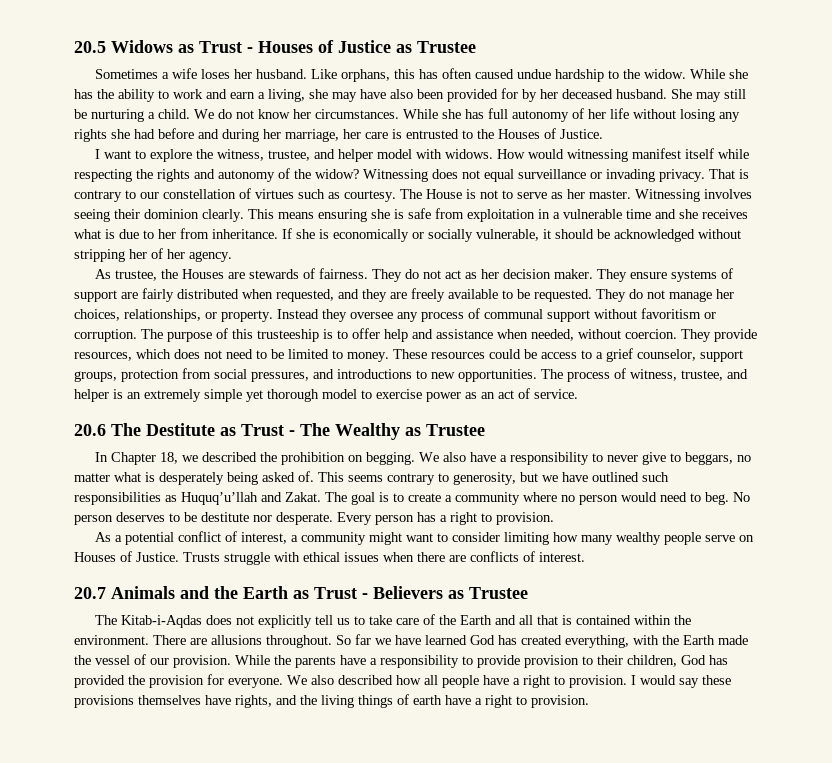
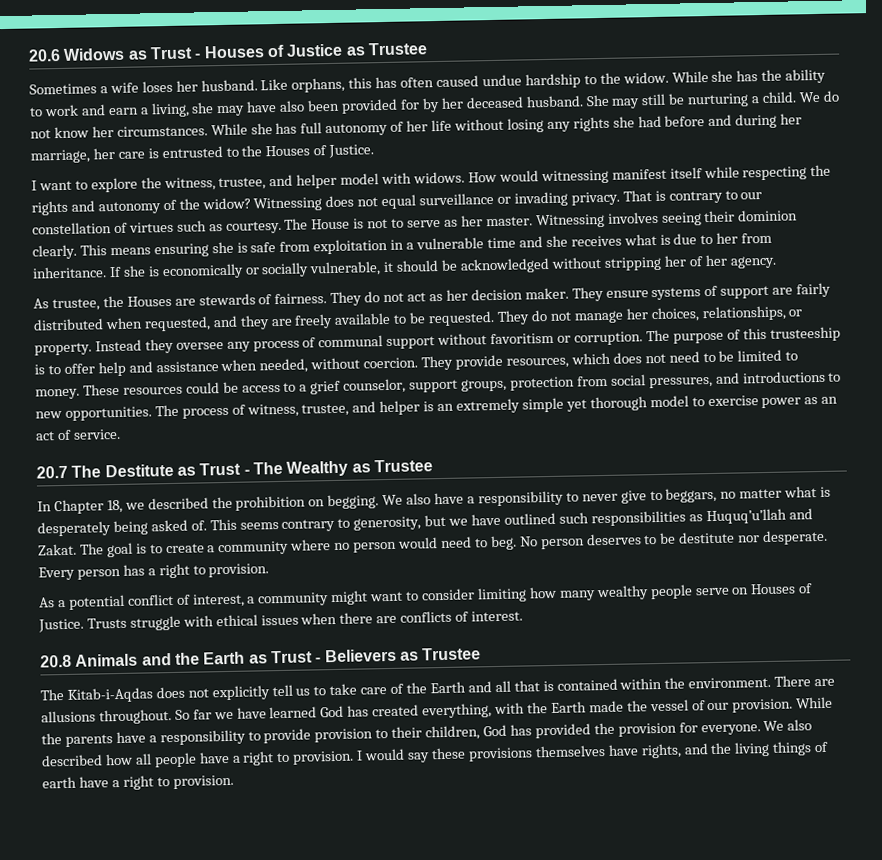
- 20.5 Widows as Trust - Houses of Justice as Trustee
+ 20.6 Widows as Trust - Houses of Justice as Trustee
- 20.6 The Destitute as Trust - The Wealthy as Trustee
+ 20.7 The Destitute as Trust - The Wealthy as Trustee
- 20.7 Animals and the Earth as Trust - Believers as Trustee
+ 20.8 Animals and the Earth as Trust - Believers as Trustee

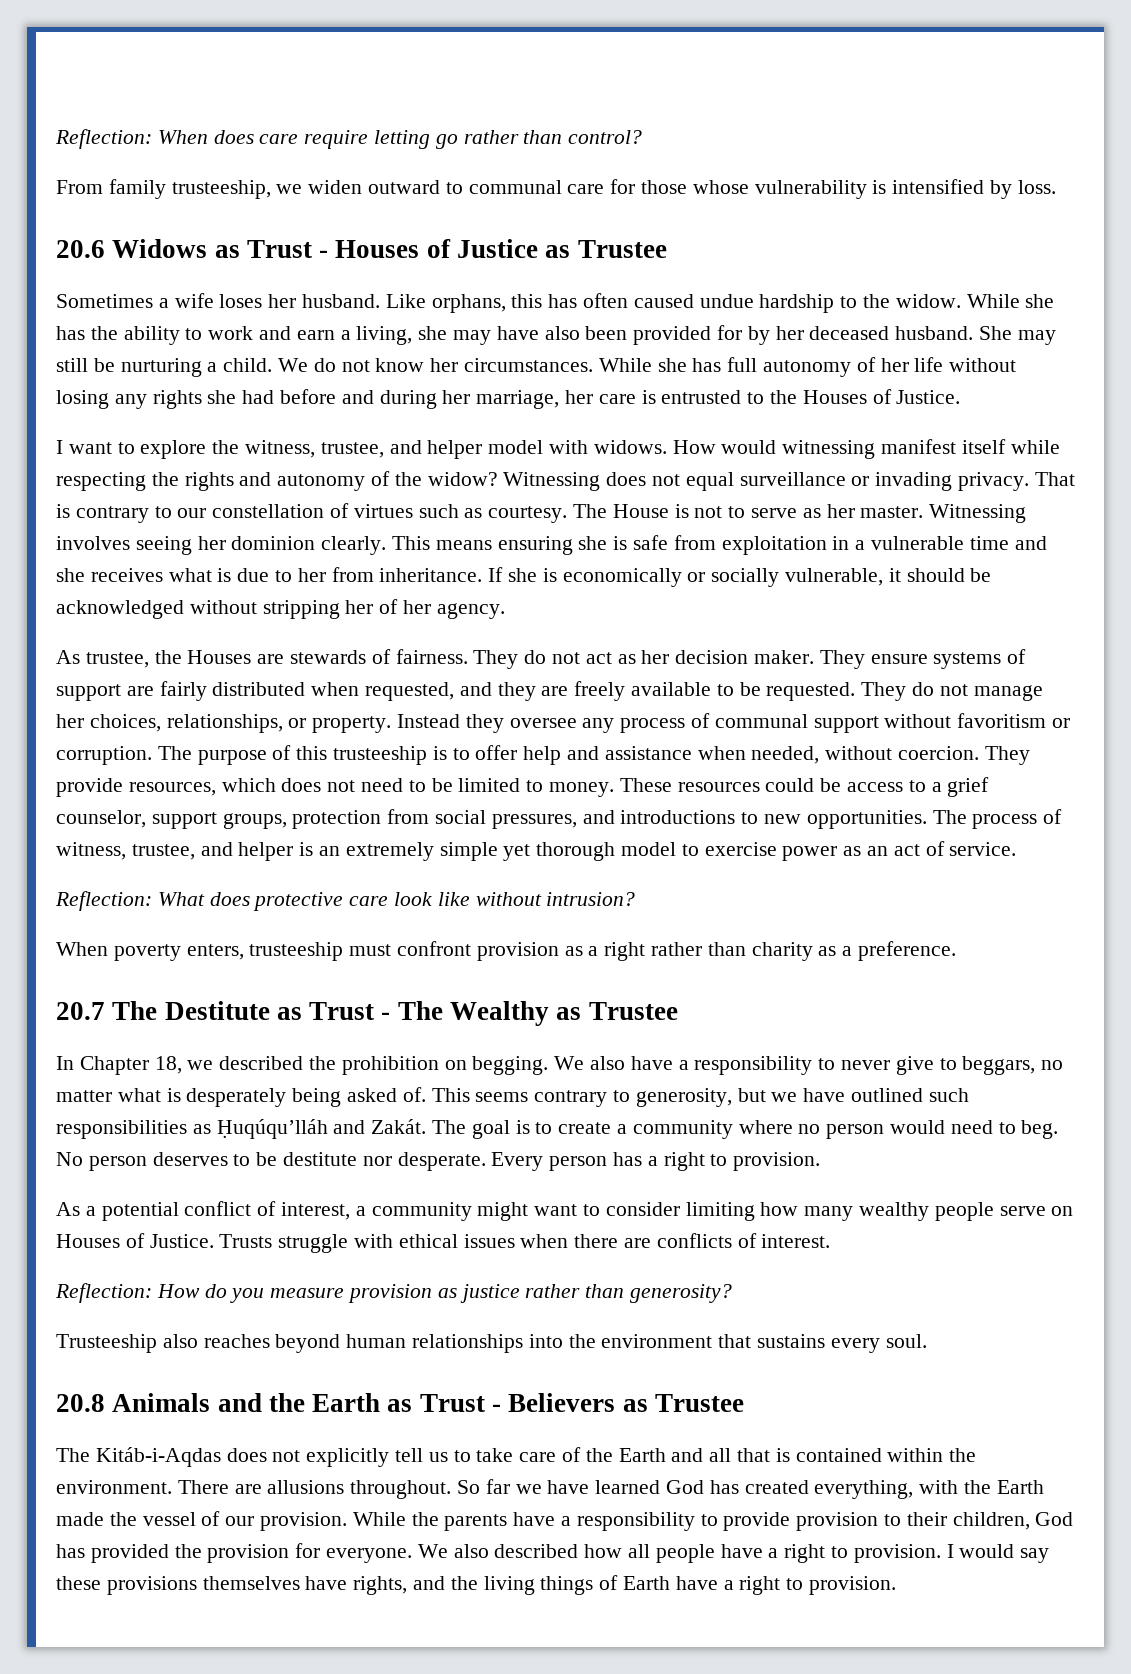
+ Reflection: When does care require letting go rather than control?
+ From family trusteeship, we widen outward to communal care for those whose vulnerability is intensified by loss.
- Witnessing involves seeing their dominion clearly.
+ Witnessing involves seeing her dominion clearly.
+ Reflection: What does protective care look like without intrusion?
+ When poverty enters, trusteeship must confront provision as a right rather than charity as a preference.
- This seems contrary to generosity, but we have outlined such responsibilities as Huquq’u’llah and Zakat.
+ This seems contrary to generosity, but we have outlined such responsibilities as Ḥuqúqu’lláh and Zakát.
+ Reflection: How do you measure provision as justice rather than generosity?
+ Trusteeship also reaches beyond human relationships into the environment that sustains every soul.
- The Kitab-i-Aqdas does not explicitly tell us to take care of the Earth and all that is contained within the environment.
+ The Kitáb-i-Aqdas does not explicitly tell us to take care of the Earth and all that is contained within the environment.
- I would say these provisions themselves have rights, and the living things of earth have a right to provision.
+ I would say these provisions themselves have rights, and the living things of Earth have a right to provision.

